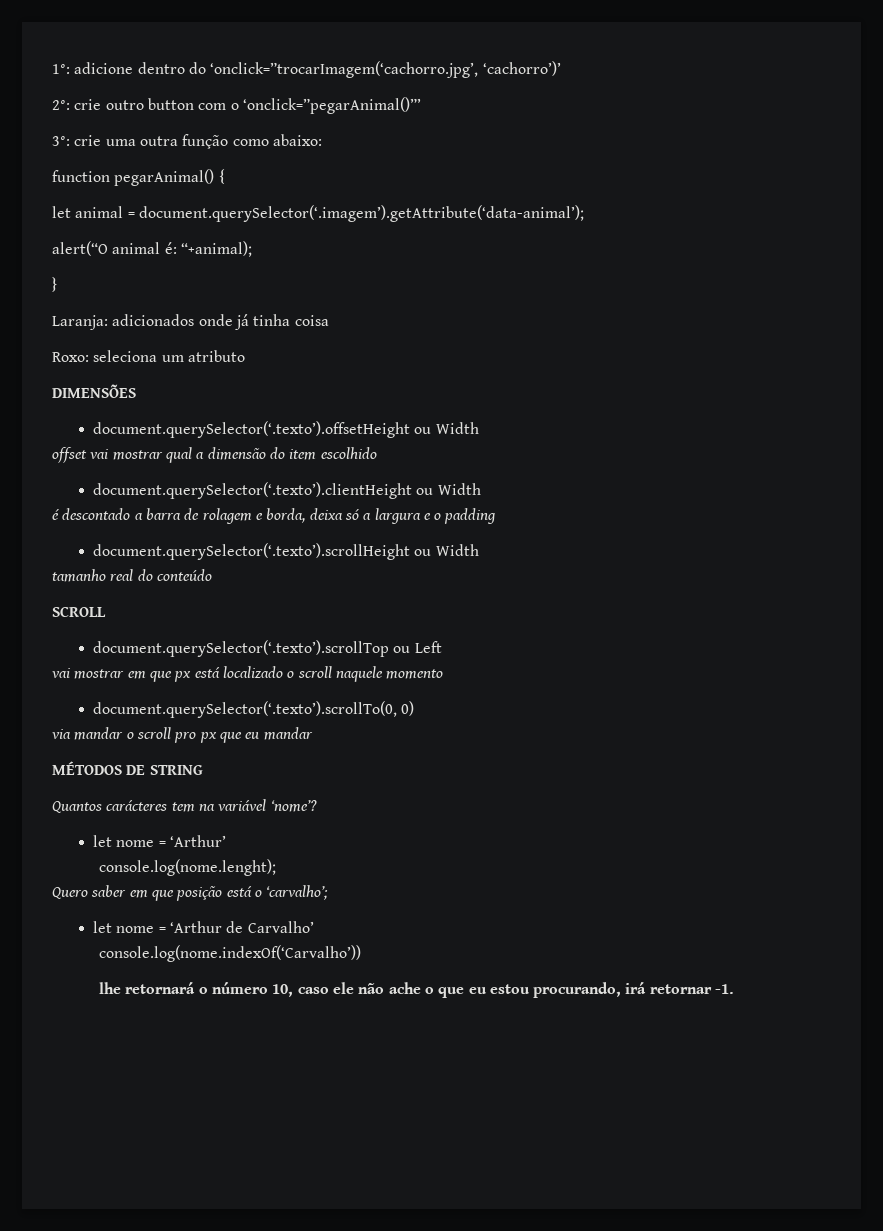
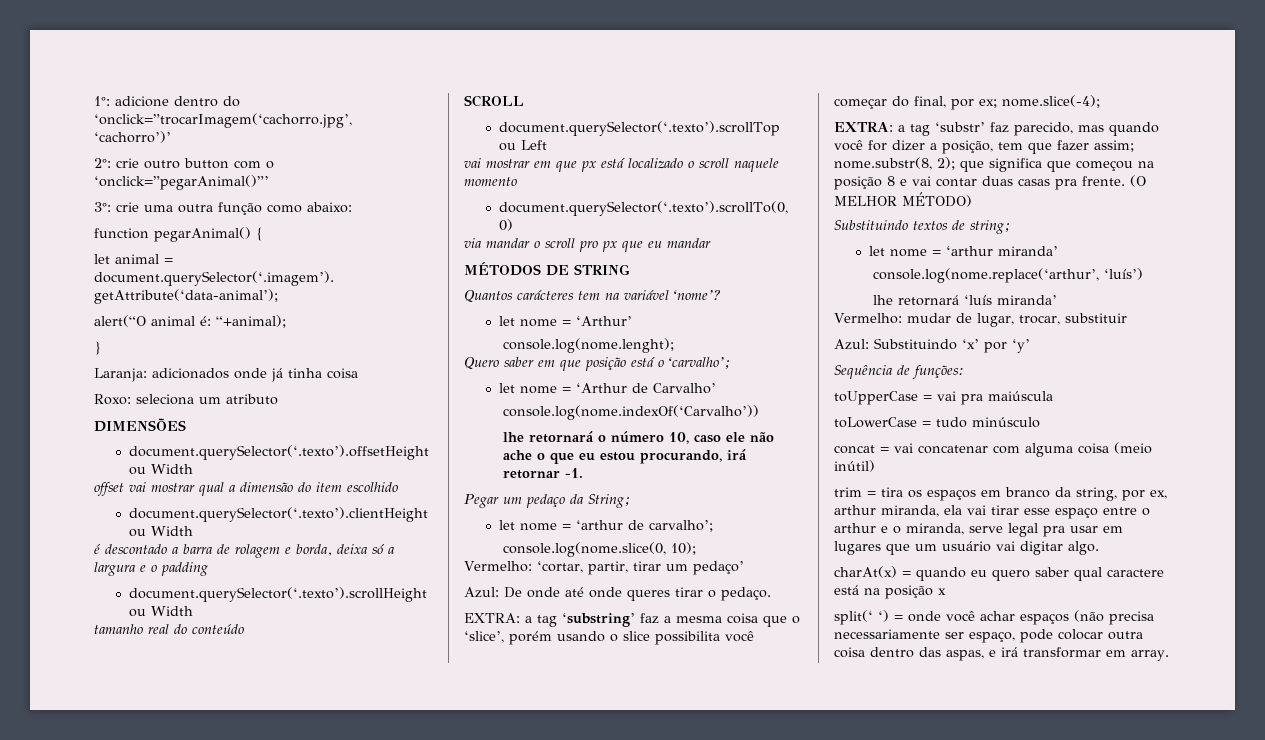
+ Pegar um pedaço da String;
+ let nome = ‘arthur de carvalho’;
+ console.log(nome.slice(0, 10);
+ Vermelho: ‘cortar, partir, tirar um pedaço’
+ Azul: De onde até onde queres tirar o pedaço.
+ EXTRA: a tag ‘substring’ faz a mesma coisa que o ‘slice’, porém usando o slice possibilita você começar do final, por ex; nome.slice(-4);
+ EXTRA: a tag ‘substr’ faz parecido, mas quando você for dizer a posição, tem que fazer assim; nome.substr(8, 2); que significa que começou na posição 8 e vai contar duas casas pra frente. (O MELHOR MÉTODO)
+ Substituindo textos de string;
+ let nome = ‘arthur miranda’
+ console.log(nome.replace(‘arthur’, ‘luís’)
+ lhe retornará ‘luís miranda’
+ Vermelho: mudar de lugar, trocar, substituir
+ Azul: Substituindo ‘x’ por ‘y’
+ Sequência de funções:
+ toUpperCase = vai pra maiúscula
+ toLowerCase = tudo minúsculo
+ concat = vai concatenar com alguma coisa (meio inútil)
+ trim = tira os espaços em branco da string, por ex, arthur miranda, ela vai tirar esse espaço entre o arthur e o miranda, serve legal pra usar em lugares que um usuário vai digitar algo.
+ charAt(x) = quando eu quero saber qual caractere está na posição x
+ split(‘ ‘) = onde você achar espaços (não precisa necessariamente ser espaço, pode colocar outra coisa dentro das aspas, e irá transformar em array.

